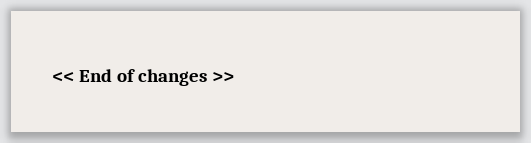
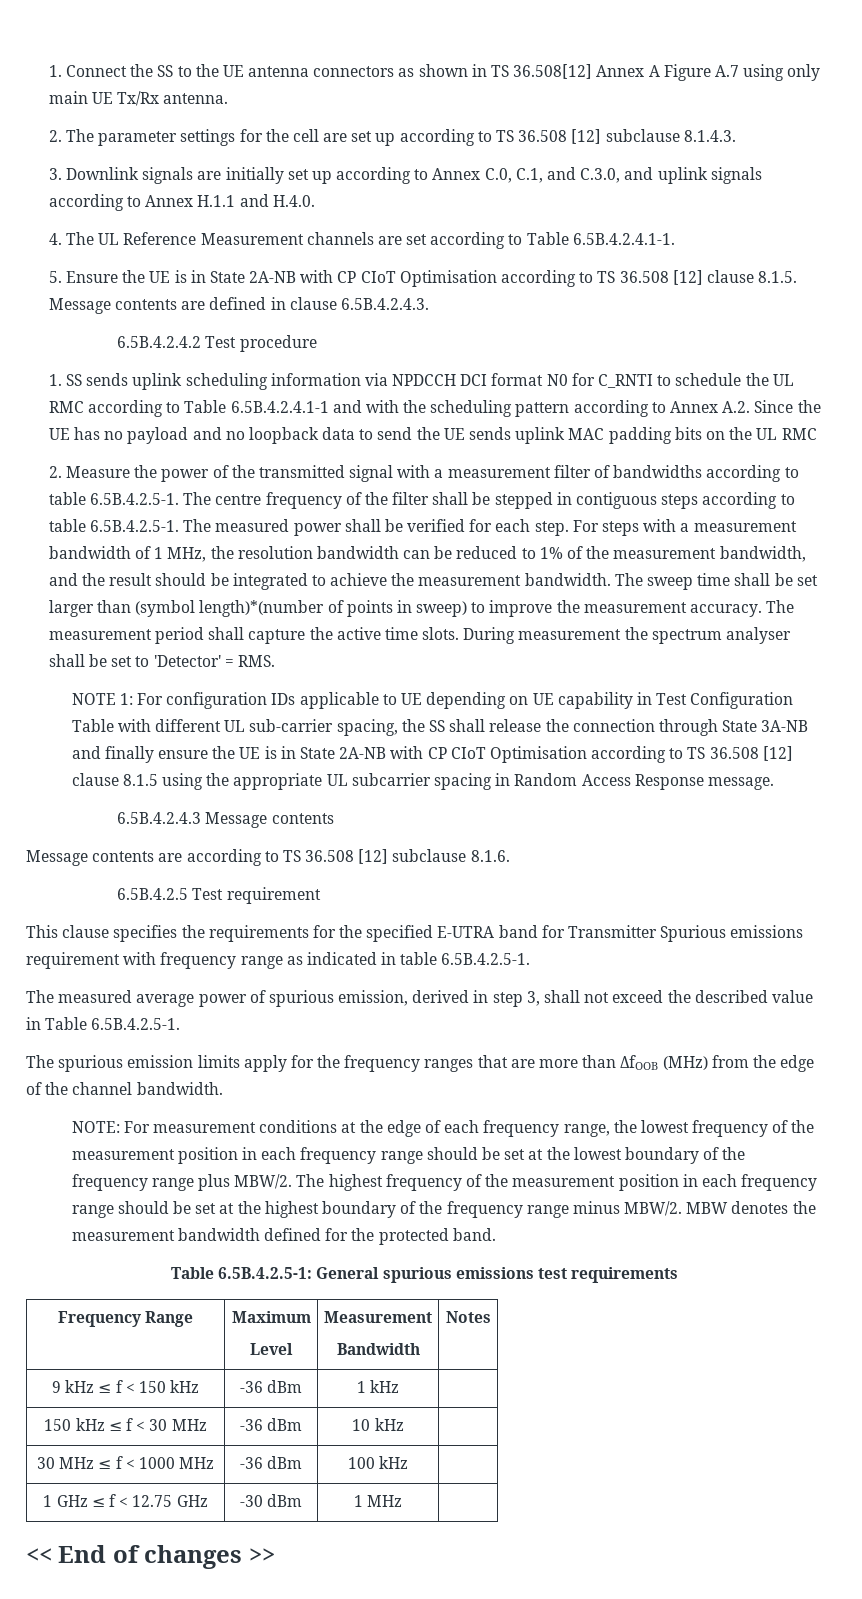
+ 1. Connect the SS to the UE antenna connectors as shown in TS 36.508[12] Annex A Figure A.7 using only main UE Tx/Rx antenna.
+ 2. The parameter settings for the cell are set up according to TS 36.508 [12] subclause 8.1.4.3.
+ 3. Downlink signals are initially set up according to Annex C.0, C.1, and C.3.0, and uplink signals according to Annex H.1.1 and H.4.0.
+ 4. The UL Reference Measurement channels are set according to Table 6.5B.4.2.4.1-1.
+ 5. Ensure the UE is in State 2A-NB with CP CIoT Optimisation according to TS 36.508 [12] clause 8.1.5. Message contents are defined in clause 6.5B.4.2.4.3.
+ 6.5B.4.2.4.2 Test procedure
+ 1. SS sends uplink scheduling information via NPDCCH DCI format N0 for C_RNTI to schedule the UL RMC according to Table 6.5B.4.2.4.1-1 and with the scheduling pattern according to Annex A.2. Since the UE has no payload and no loopback data to send the UE sends uplink MAC padding bits on the UL RMC
+ 2. Measure the power of the transmitted signal with a measurement filter of bandwidths according to table 6.5B.4.2.5-1. The centre frequency of the filter shall be stepped in contiguous steps according to table 6.5B.4.2.5-1. The measured power shall be verified for each step. For steps with a measurement bandwidth of 1 MHz, the resolution bandwidth can be reduced to 1% of the measurement bandwidth, and the result should be integrated to achieve the measurement bandwidth. The sweep time shall be set larger than (symbol length)*(number of points in sweep) to improve the measurement accuracy. The measurement period shall capture the active time slots. During measurement the spectrum analyser shall be set to 'Detector' = RMS.
+ NOTE 1: For configuration IDs applicable to UE depending on UE capability in Test Configuration Table with different UL sub-carrier spacing, the SS shall release the connection through State 3A-NB and finally ensure the UE is in State 2A-NB with CP CIoT Optimisation according to TS 36.508 [12] clause 8.1.5 using the appropriate UL subcarrier spacing in Random Access Response message.
+ 6.5B.4.2.4.3 Message contents
+ Message contents are according to TS 36.508 [12] subclause 8.1.6.
+ 6.5B.4.2.5 Test requirement
+ This clause specifies the requirements for the specified E-UTRA band for Transmitter Spurious emissions requirement with frequency range as indicated in table 6.5B.4.2.5-1.
+ The measured average power of spurious emission, derived in step 3, shall not exceed the described value in Table 6.5B.4.2.5-1.
+ The spurious emission limits apply for the frequency ranges that are more than ΔfOOB (MHz) from the edge of the channel bandwidth.
+ NOTE: For measurement conditions at the edge of each frequency range, the lowest frequency of the measurement position in each frequency range should be set at the lowest boundary of the frequency range plus MBW/2. The highest frequency of the measurement position in each frequency range should be set at the highest boundary of the frequency range minus MBW/2. MBW denotes the measurement bandwidth defined for the protected band.
+ Table 6.5B.4.2.5-1: General spurious emissions test requirements
+ Frequency Range | Maximum
+ Level | Measurement
+ Bandwidth | Notes
+ 9 kHz ≤ f < 150 kHz | -36 dBm | 1 kHz |
+ 150 kHz ≤ f < 30 MHz | -36 dBm | 10 kHz |
+ 30 MHz ≤ f < 1000 MHz | -36 dBm | 100 kHz |
+ 1 GHz ≤ f < 12.75 GHz | -30 dBm | 1 MHz |

